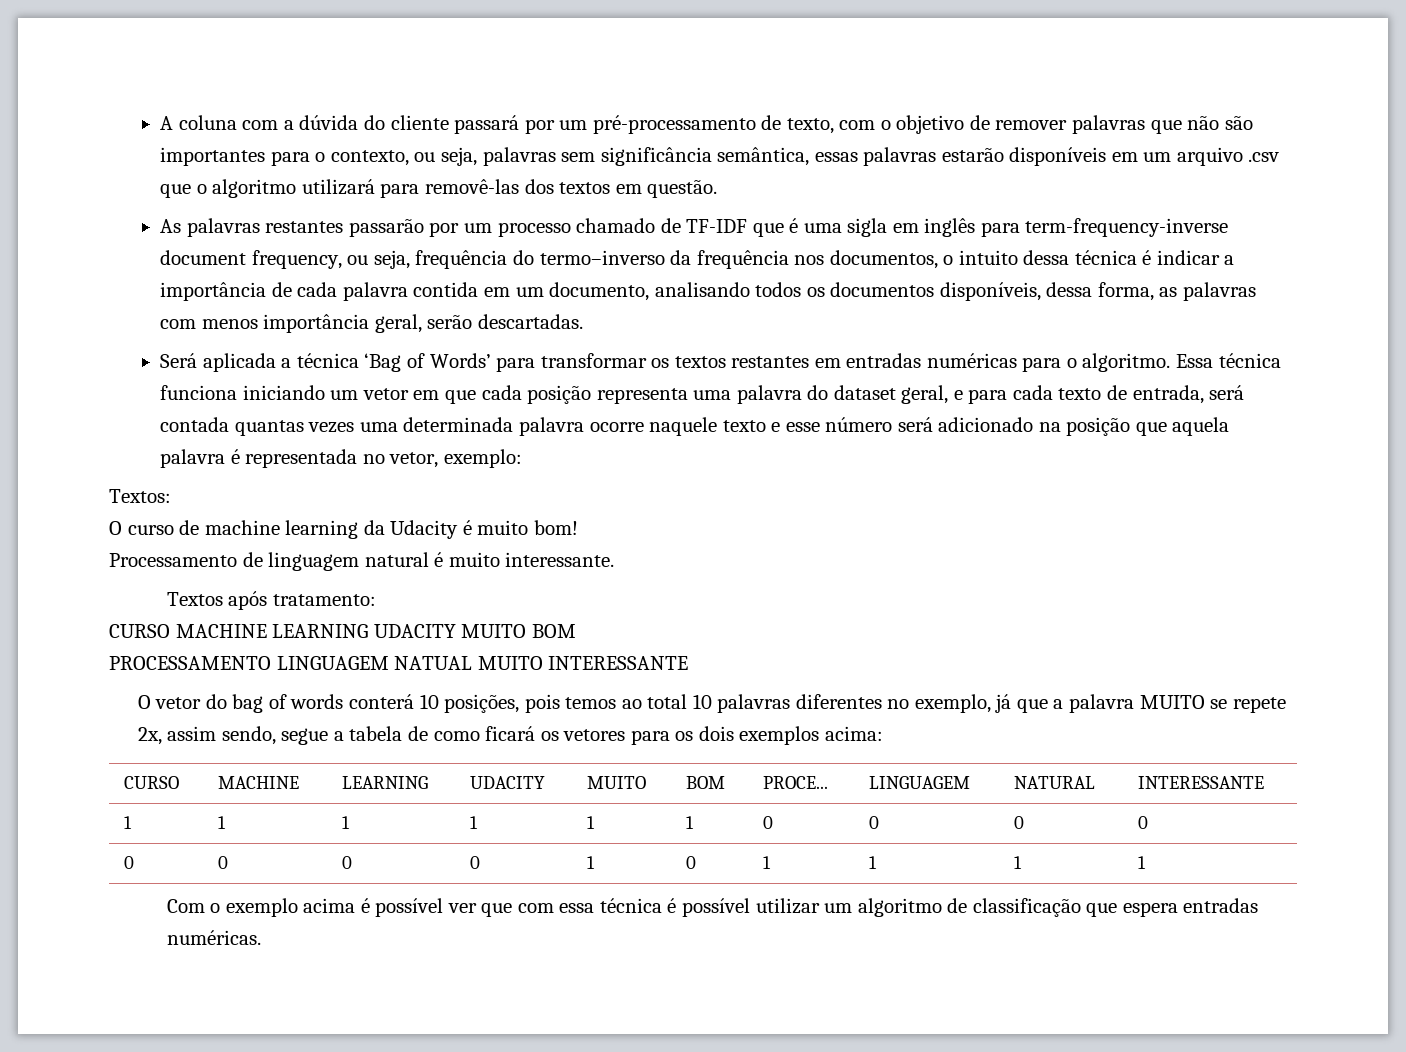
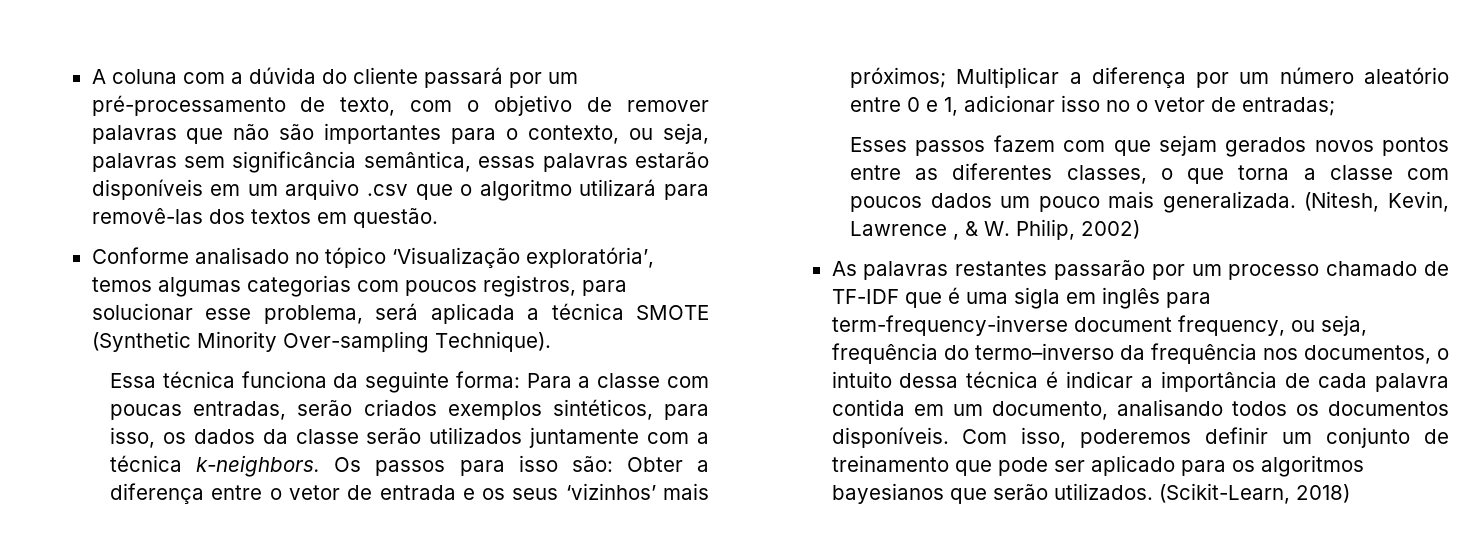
+ Conforme analisado no tópico ‘Visualização exploratória’, temos algumas categorias com poucos registros, para solucionar esse problema, será aplicada a técnica SMOTE (Synthetic Minority Over-sampling Technique).
+ Essa técnica funciona da seguinte forma: Para a classe com poucas entradas, serão criados exemplos sintéticos, para isso, os dados da classe serão utilizados juntamente com a técnica k-neighbors. Os passos para isso são: Obter a diferença entre o vetor de entrada e os seus ‘vizinhos’ mais próximos; Multiplicar a diferença por um número aleatório entre 0 e 1, adicionar isso no o vetor de entradas;
+ Esses passos fazem com que sejam gerados novos pontos entre as diferentes classes, o que torna a classe com poucos dados um pouco mais generalizada. (Nitesh, Kevin, Lawrence , & W. Philip, 2002)
- As palavras restantes passarão por um processo chamado de TF-IDF que é uma sigla em inglês para term-frequency-inverse document frequency, ou seja, frequência do termo–inverso da frequência nos documentos, o intuito dessa técnica é indicar a importância de cada palavra contida em um documento, analisando todos os documentos disponíveis, dessa forma, as palavras com menos importância geral, serão descartadas.
- Será aplicada a técnica ‘Bag of Words’ para transformar os textos restantes em entradas numéricas para o algoritmo. Essa técnica funciona iniciando um vetor em que cada posição representa uma palavra do dataset geral, e para cada texto de entrada, será contada quantas vezes uma determinada palavra ocorre naquele texto e esse número será adicionado na posição que aquela palavra é representada no vetor, exemplo:
- Textos:
- O curso de machine learning da Udacity é muito bom!
- Processamento de linguagem natural é muito interessante.
- Textos após tratamento:
- CURSO MACHINE LEARNING UDACITY MUITO BOM
- PROCESSAMENTO LINGUAGEM NATUAL MUITO INTERESSANTE
- O vetor do bag of words conterá 10 posições, pois temos ao total 10 palavras diferentes no exemplo, já que a palavra MUITO se repete 2x, assim sendo, segue a tabela de como ficará os vetores para os dois exemplos acima:
- CURSO | MACHINE | LEARNING | UDACITY | MUITO | BOM | PROCE... | LINGUAGEM | NATURAL | INTERESSANTE
- 1 | 1 | 1 | 1 | 1 | 1 | 0 | 0 | 0 | 0
- 0 | 0 | 0 | 0 | 1 | 0 | 1 | 1 | 1 | 1
- Com o exemplo acima é possível ver que com essa técnica é possível utilizar um algoritmo de classificação que espera entradas numéricas.
+ As palavras restantes passarão por um processo chamado de TF-IDF que é uma sigla em inglês para term-frequency-inverse document frequency, ou seja, frequência do termo–inverso da frequência nos documentos, o intuito dessa técnica é indicar a importância de cada palavra contida em um documento, analisando todos os documentos disponíveis. Com isso, poderemos definir um conjunto de treinamento que pode ser aplicado para os algoritmos bayesianos que serão utilizados. (Scikit-Learn, 2018)

